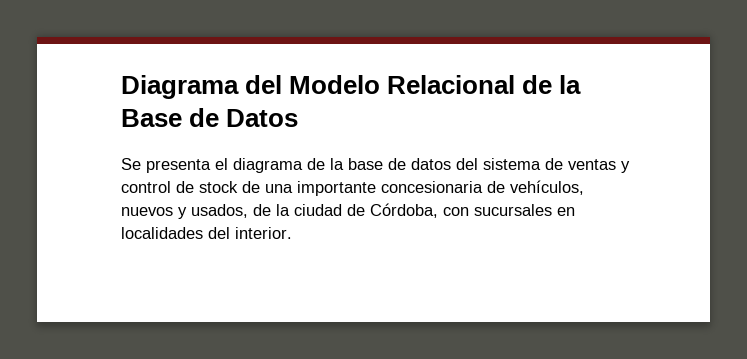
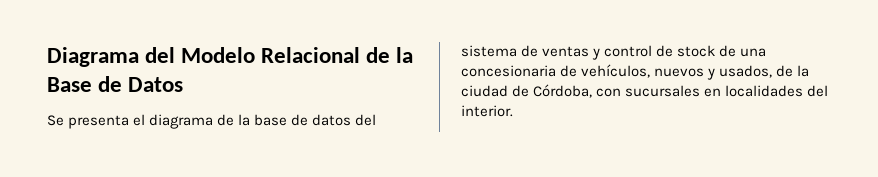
- Se presenta el diagrama de la base de datos del sistema de ventas y control de stock de una importante concesionaria de vehículos, nuevos y usados, de la ciudad de Córdoba, con sucursales en localidades del interior.
+ Se presenta el diagrama de la base de datos del sistema de ventas y control de stock de una concesionaria de vehículos, nuevos y usados, de la ciudad de Córdoba, con sucursales en localidades del interior.

